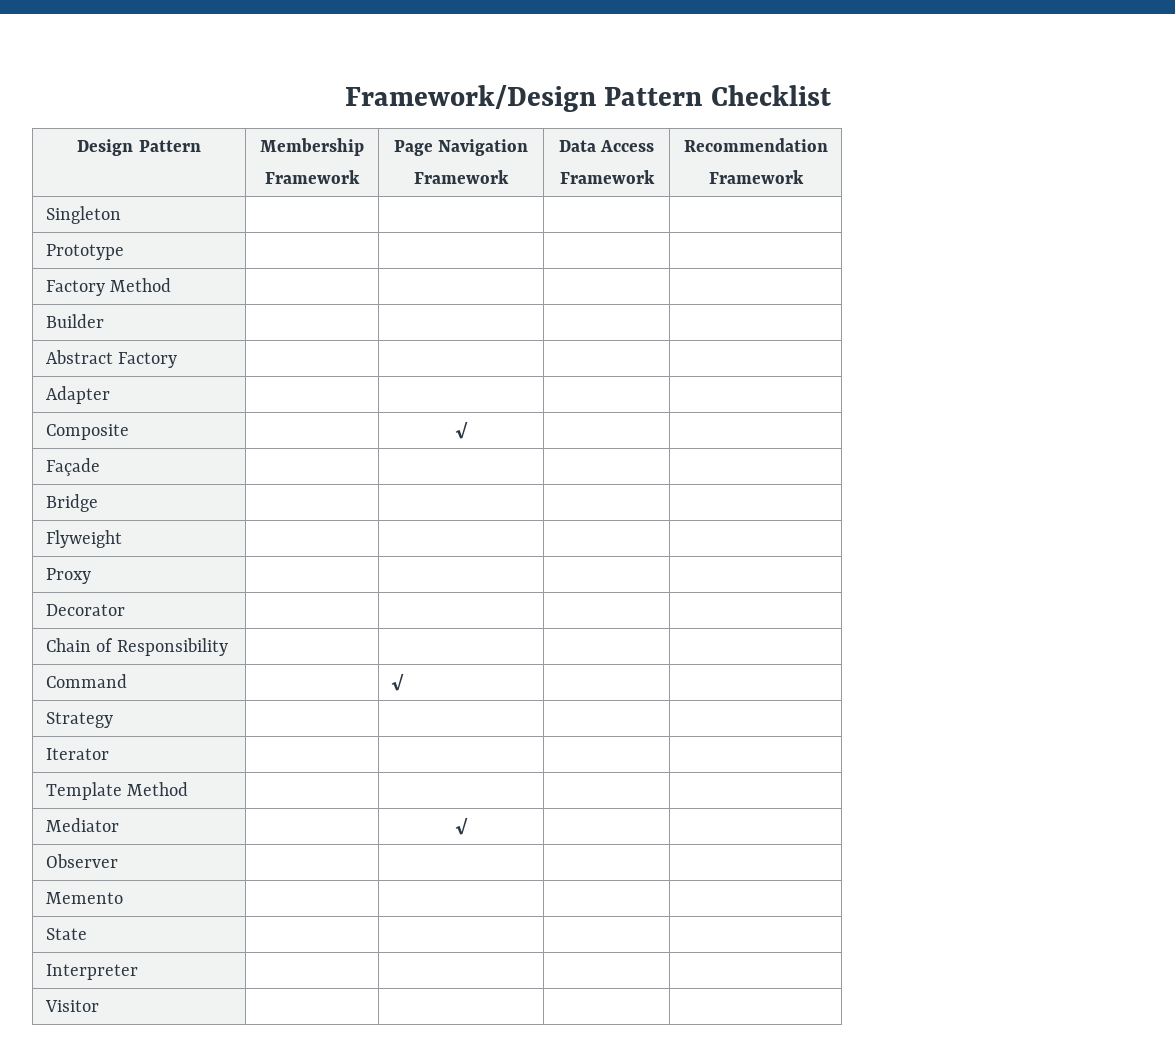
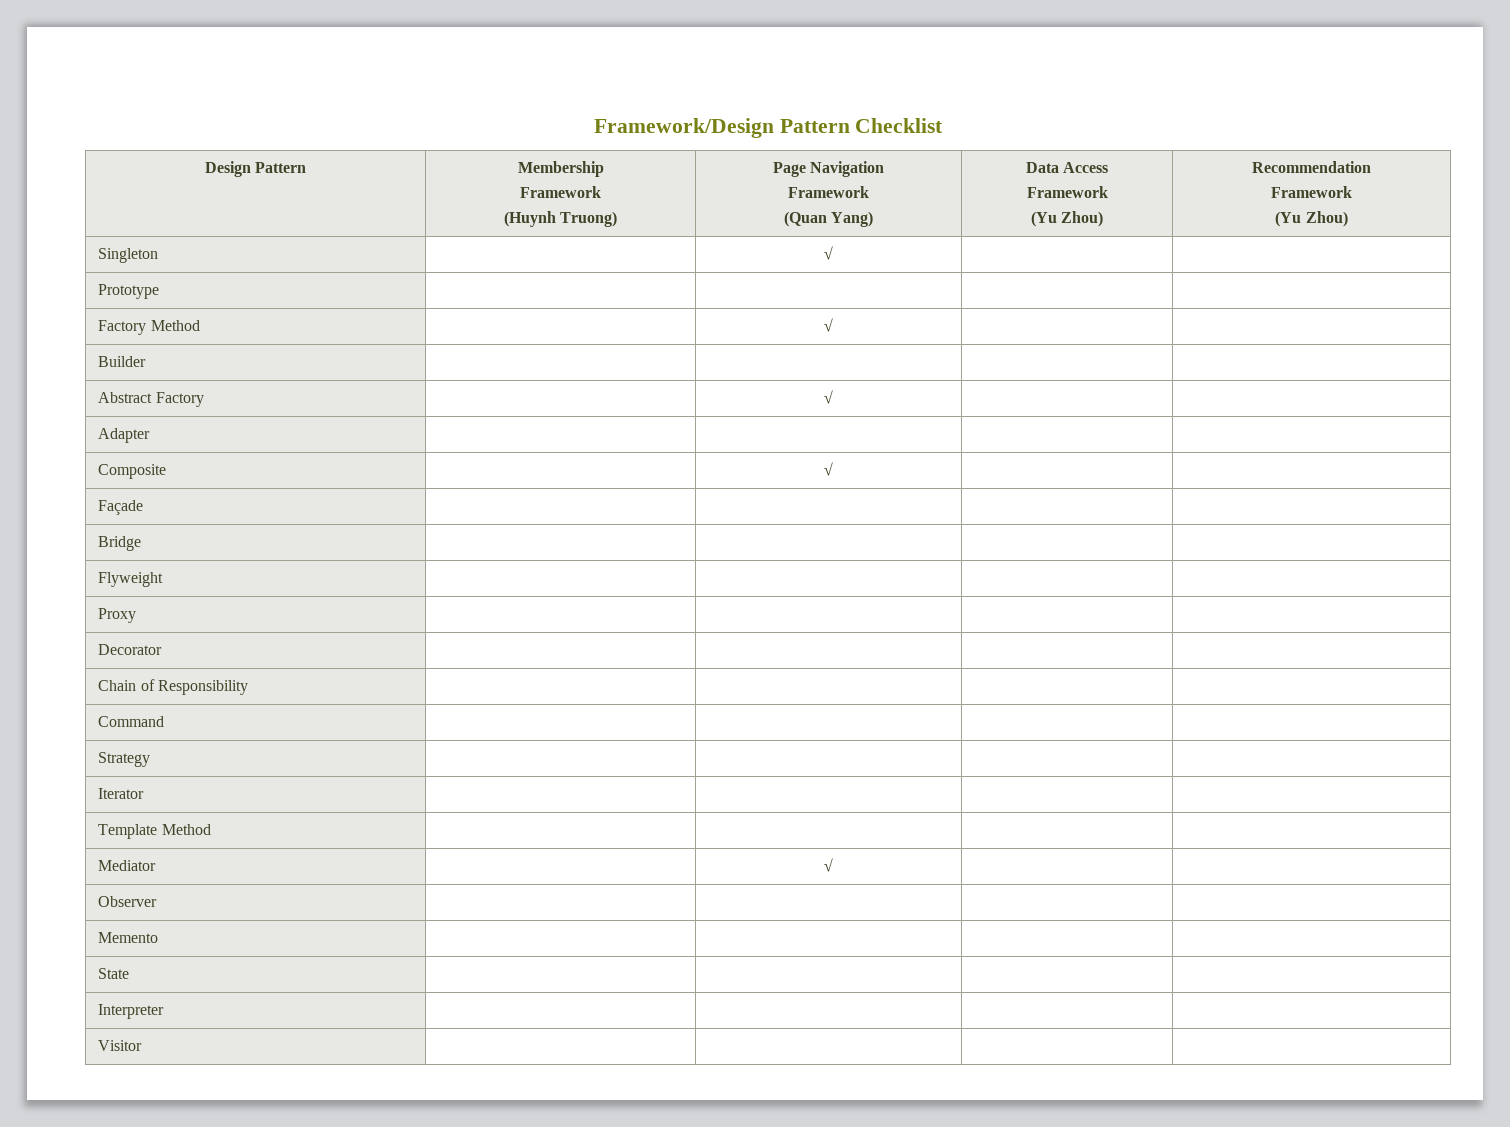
  Design Pattern | Membership
- Framework | Page Navigation
- Framework | Data Access
- Framework | Recommendation
  Framework
+ (Huynh Truong) | Page Navigation
+ Framework
+ (Quan Yang) | Data Access
+ Framework
+ (Yu Zhou) | Recommendation
+ Framework
+ (Yu Zhou)
- Singleton | | | |
+ Singleton | | √ | |
- Factory Method | | | |
+ Factory Method | | √ | |
- Abstract Factory | | | |
+ Abstract Factory | | √ | |
- Command | | √ | |
+ Command | | | |

